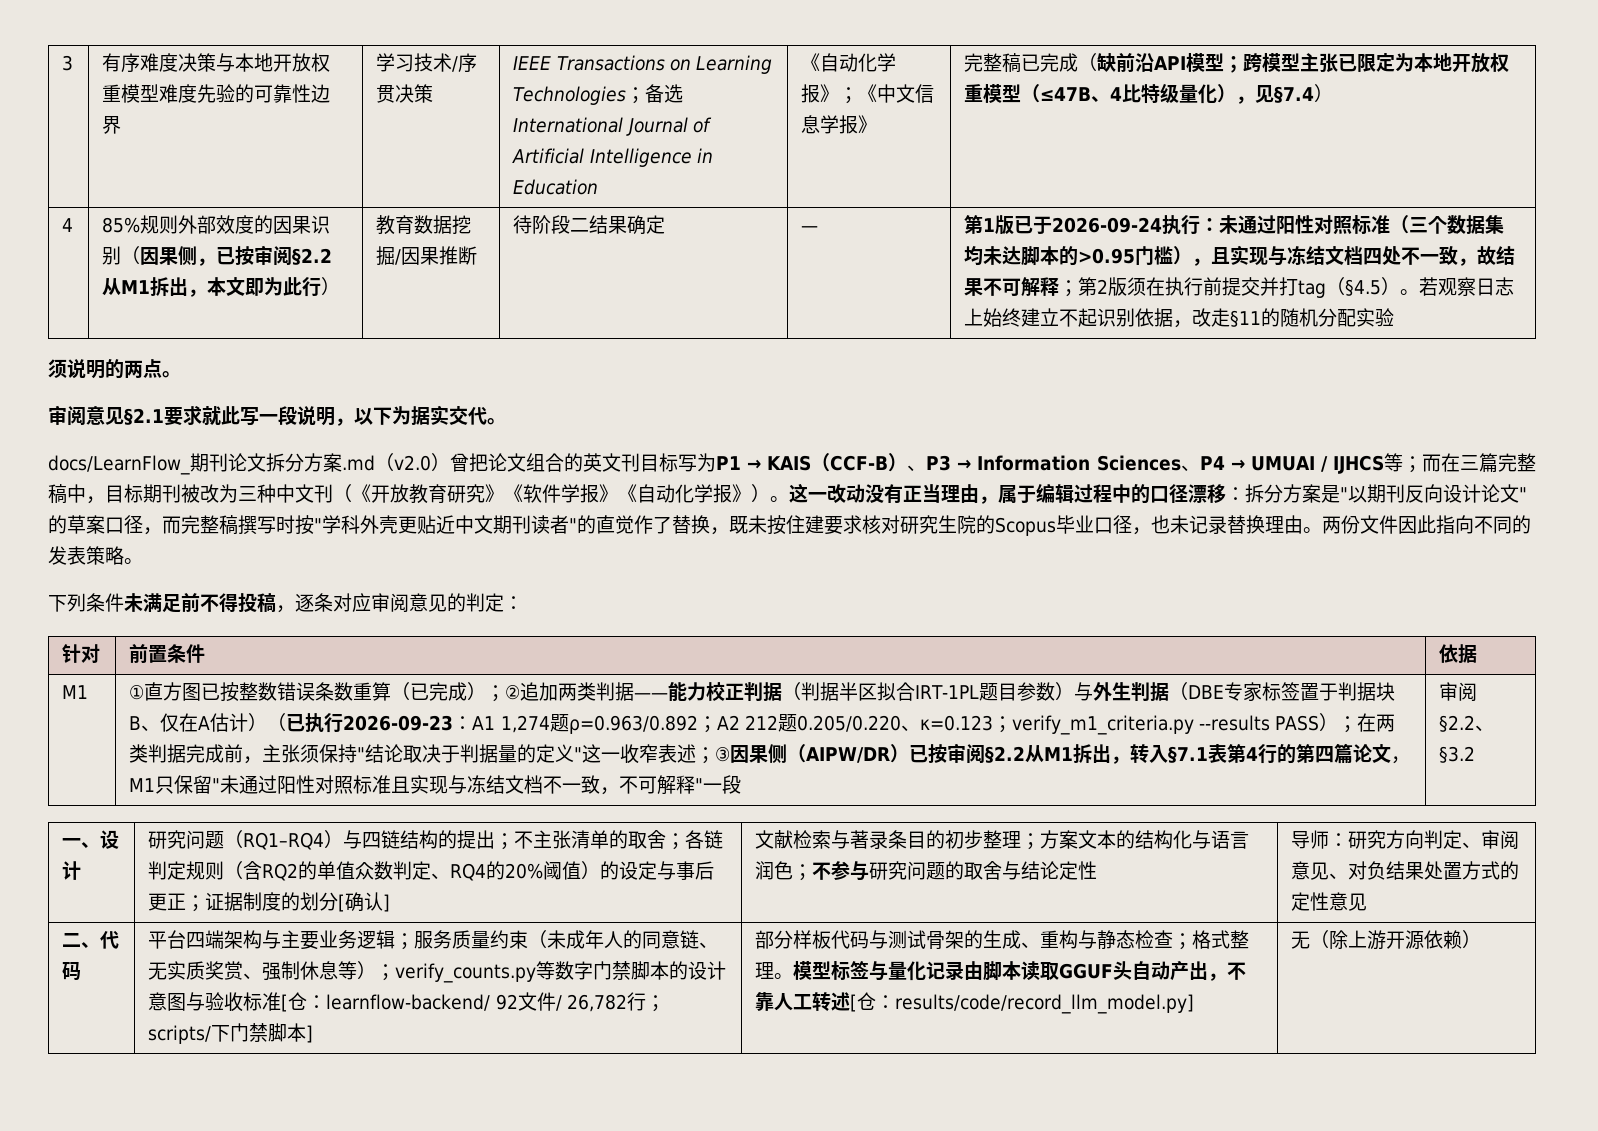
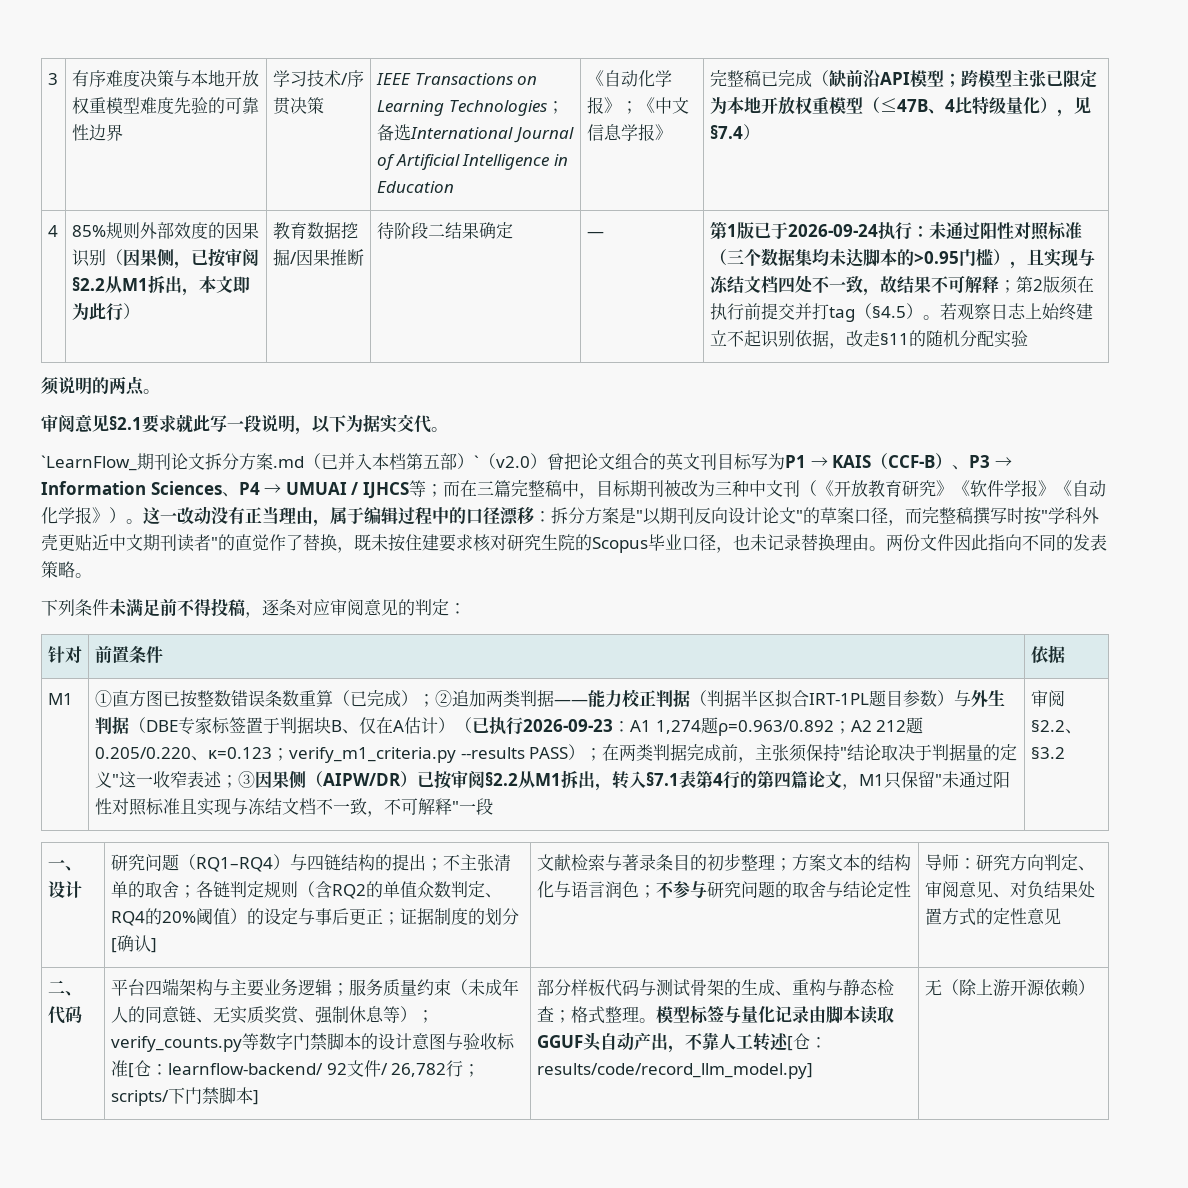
- docs/LearnFlow_期刊论文拆分方案.md（v2.0）曾把论文组合的英文刊目标写为P1 → KAIS（CCF-B）、P3 → Information Sciences、P4 → UMUAI / IJHCS等；而在三篇完整稿中，目标期刊被改为三种中文刊（《开放教育研究》《软件学报》《自动化学报》）。
+ `LearnFlow_期刊论文拆分方案.md（已并入本档第五部）`（v2.0）曾把论文组合的英文刊目标写为P1 → KAIS（CCF-B）、P3 → Information Sciences、P4 → UMUAI / IJHCS等；而在三篇完整稿中，目标期刊被改为三种中文刊（《开放教育研究》《软件学报》《自动化学报》）。

